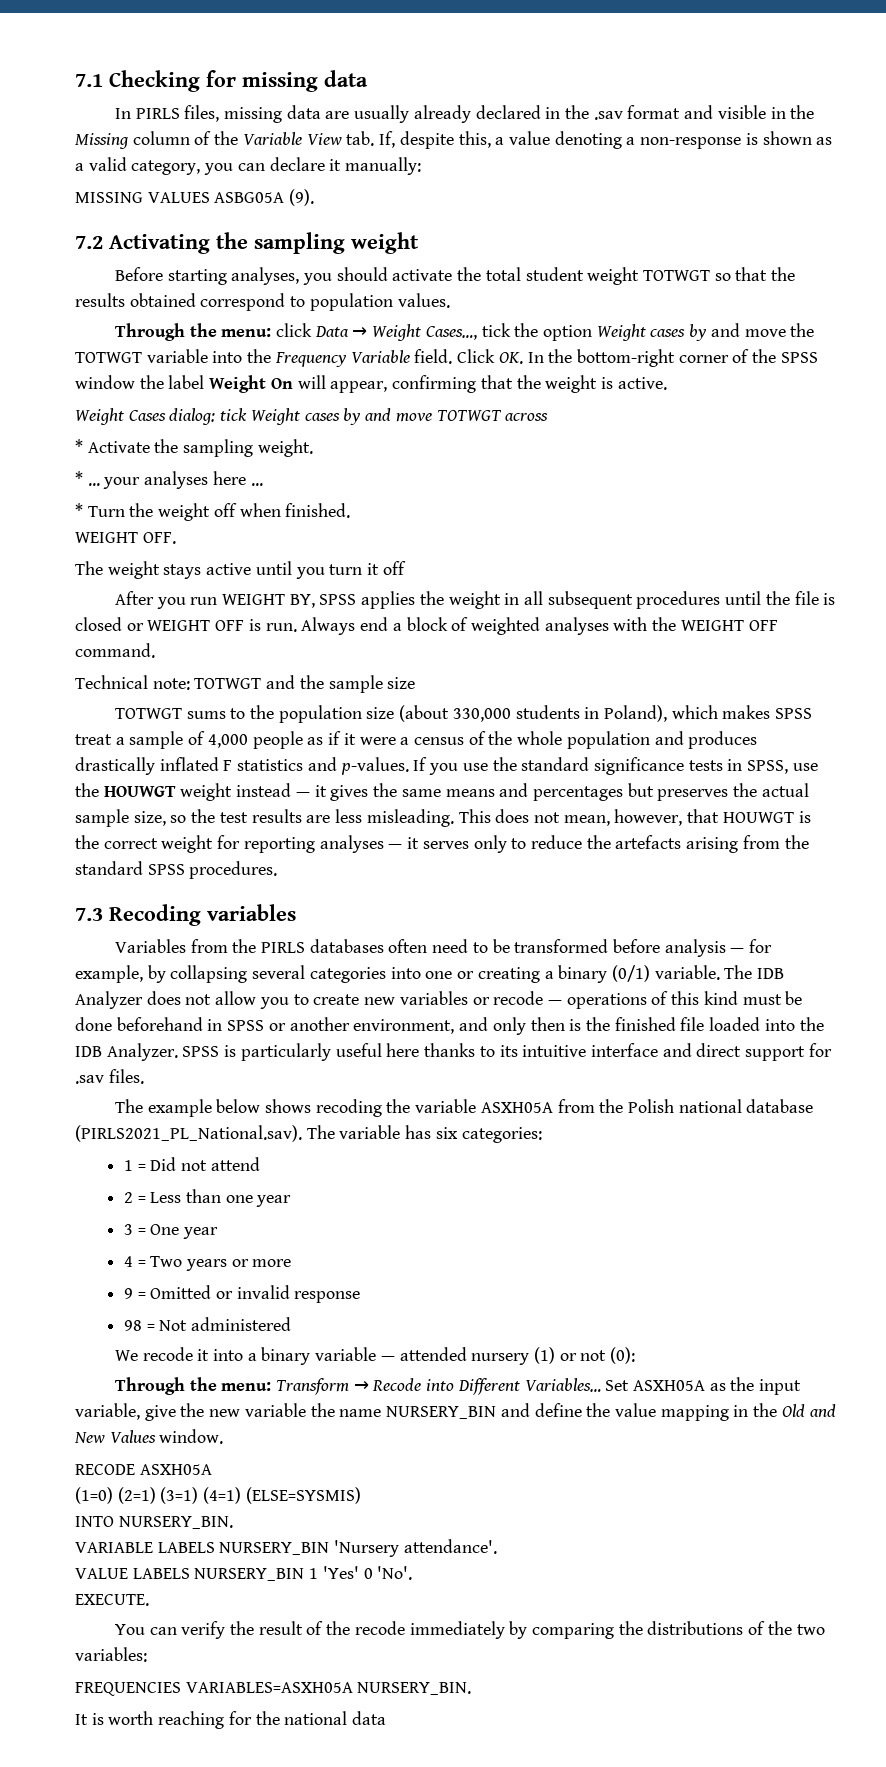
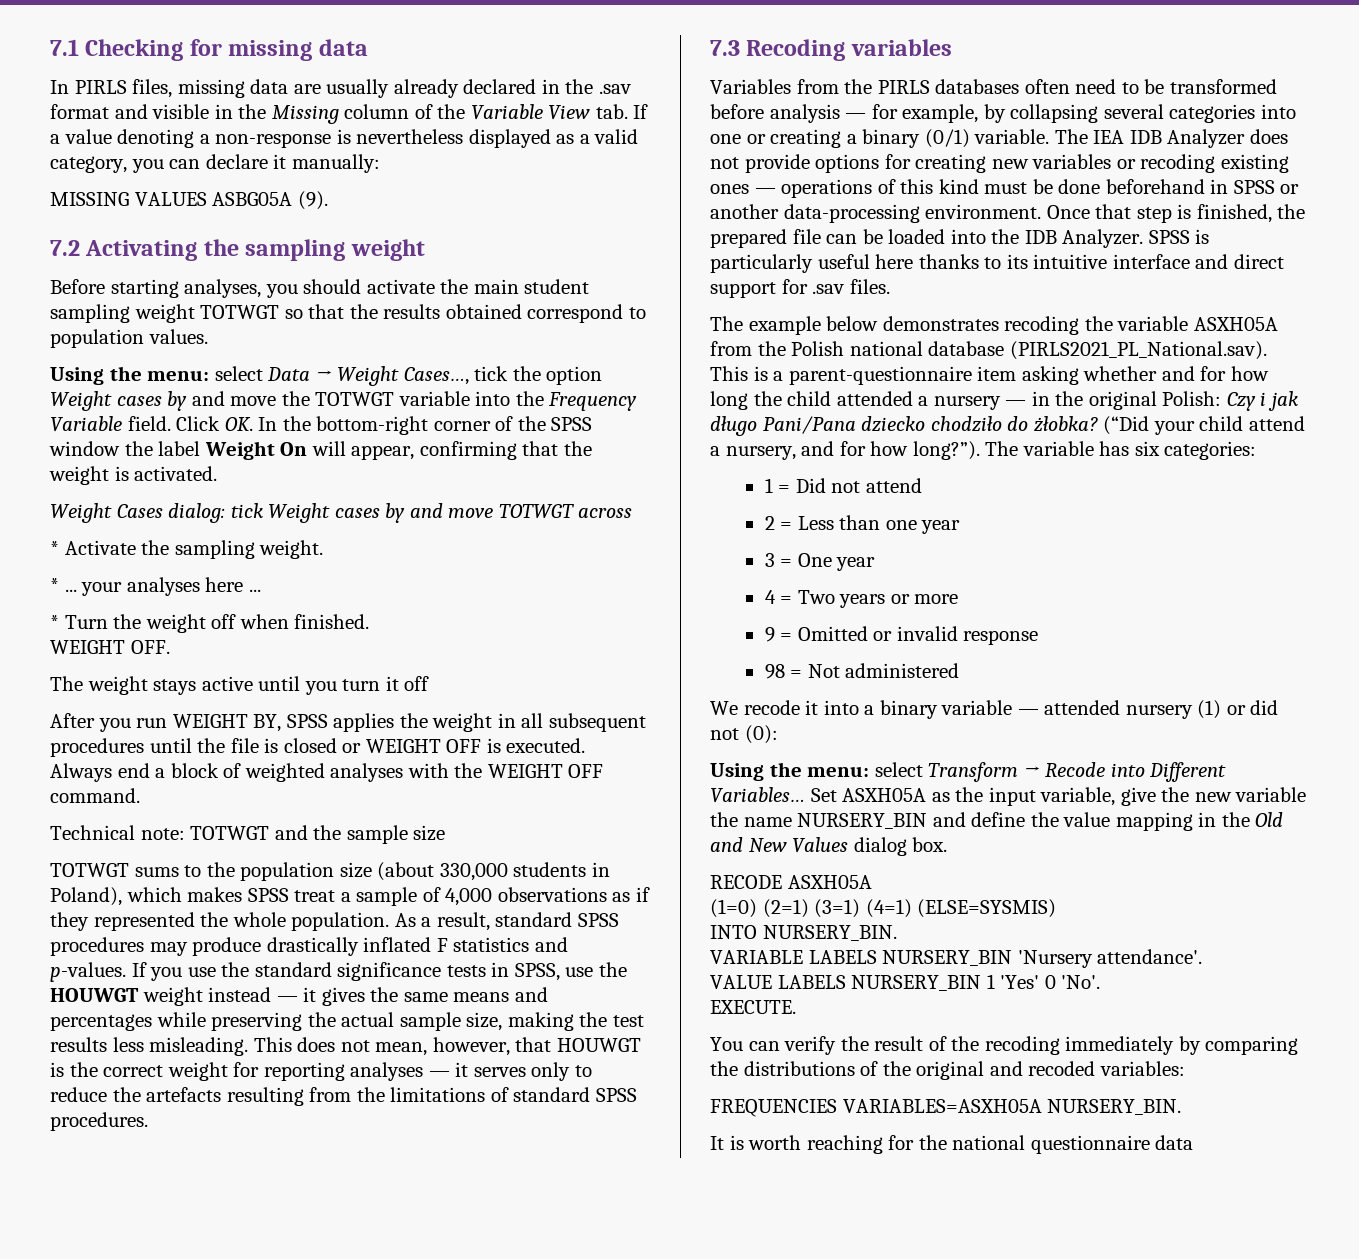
- In PIRLS files, missing data are usually already declared in the .sav format and visible in the Missing column of the Variable View tab. If, despite this, a value denoting a non-response is shown as a valid category, you can declare it manually:
+ In PIRLS files, missing data are usually already declared in the .sav format and visible in the Missing column of the Variable View tab. If a value denoting a non-response is nevertheless displayed as a valid category, you can declare it manually:
- Before starting analyses, you should activate the total student weight TOTWGT so that the results obtained correspond to population values.
+ Before starting analyses, you should activate the main student sampling weight TOTWGT so that the results obtained correspond to population values.
- Through the menu: click Data → Weight Cases…, tick the option Weight cases by and move the TOTWGT variable into the Frequency Variable field.
+ Using the menu: select Data → Weight Cases…, tick the option Weight cases by and move the TOTWGT variable into the Frequency Variable field.
- Click OK. In the bottom-right corner of the SPSS window the label Weight On will appear, confirming that the weight is active.
+ Click OK. In the bottom-right corner of the SPSS window the label Weight On will appear, confirming that the weight is activated.
- After you run WEIGHT BY, SPSS applies the weight in all subsequent procedures until the file is closed or WEIGHT OFF is run.
+ After you run WEIGHT BY, SPSS applies the weight in all subsequent procedures until the file is closed or WEIGHT OFF is executed.
- TOTWGT sums to the population size (about 330,000 students in Poland), which makes SPSS treat a sample of 4,000 people as if it were a census of the whole population and produces drastically inflated F statistics and p-values.
+ TOTWGT sums to the population size (about 330,000 students in Poland), which makes SPSS treat a sample of 4,000 observations as if they represented the whole population. As a result, standard SPSS procedures may produce drastically inflated F statistics and p-values.
- If you use the standard significance tests in SPSS, use the HOUWGT weight instead — it gives the same means and percentages but preserves the actual sample size, so the test results are less misleading.
+ If you use the standard significance tests in SPSS, use the HOUWGT weight instead — it gives the same means and percentages while preserving the actual sample size, making the test results less misleading.
- This does not mean, however, that HOUWGT is the correct weight for reporting analyses — it serves only to reduce the artefacts arising from the standard SPSS procedures.
+ This does not mean, however, that HOUWGT is the correct weight for reporting analyses — it serves only to reduce the artefacts resulting from the limitations of standard SPSS procedures.
- The IDB Analyzer does not allow you to create new variables or recode — operations of this kind must be done beforehand in SPSS or another environment, and only then is the finished file loaded into the IDB Analyzer.
+ The IEA IDB Analyzer does not provide options for creating new variables or recoding existing ones — operations of this kind must be done beforehand in SPSS or another data-processing environment. Once that step is finished, the prepared file can be loaded into the IDB Analyzer.
- The example below shows recoding the variable ASXH05A from the Polish national database (PIRLS2021_PL_National.sav). The variable has six categories:
+ The example below demonstrates recoding the variable ASXH05A from the Polish national database (PIRLS2021_PL_National.sav). This is a parent-questionnaire item asking whether and for how long the child attended a nursery — in the original Polish: Czy i jak długo Pani/Pana dziecko chodziło do żłobka? (“Did your child attend a nursery, and for how long?”). The variable has six categories:
- We recode it into a binary variable — attended nursery (1) or not (0):
+ We recode it into a binary variable — attended nursery (1) or did not (0):
- Through the menu: Transform → Recode into Different Variables…
+ Using the menu: select Transform → Recode into Different Variables…
- Set ASXH05A as the input variable, give the new variable the name NURSERY_BIN and define the value mapping in the Old and New Values window.
+ Set ASXH05A as the input variable, give the new variable the name NURSERY_BIN and define the value mapping in the Old and New Values dialog box.
- You can verify the result of the recode immediately by comparing the distributions of the two variables:
+ You can verify the result of the recoding immediately by comparing the distributions of the original and recoded variables:
- It is worth reaching for the national data
+ It is worth reaching for the national questionnaire data

